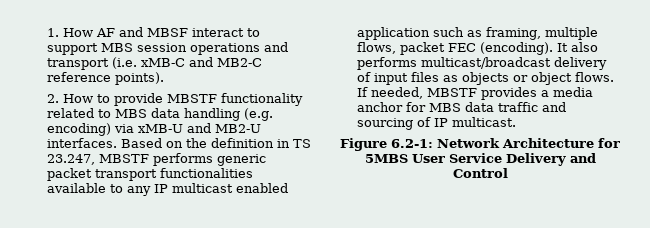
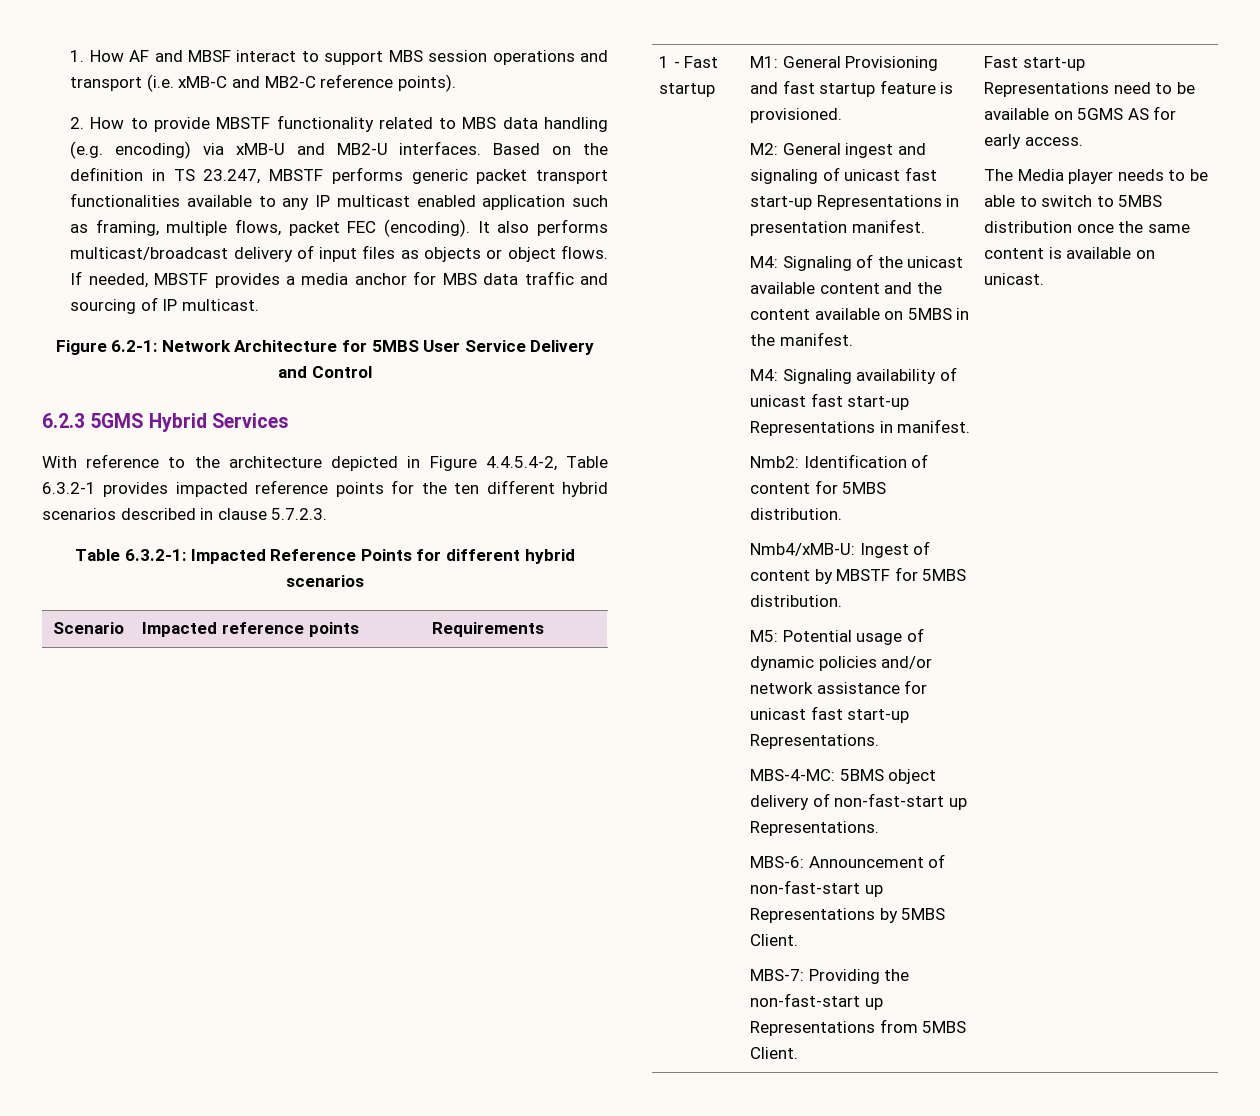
+ 6.2.3 5GMS Hybrid Services
+ With reference to the architecture depicted in Figure 4.4.5.4-2, Table 6.3.2-1 provides impacted reference points for the ten different hybrid scenarios described in clause 5.7.2.3.
+ Table 6.3.2-1: Impacted Reference Points for different hybrid scenarios
+ Scenario | Impacted reference points | Requirements
+ 1 - Fast startup | M1: General Provisioning and fast startup feature is provisioned.
+ M2: General ingest and signaling of unicast fast start-up Representations in presentation manifest.
+ M4: Signaling of the unicast available content and the content available on 5MBS in the manifest.
+ M4: Signaling availability of unicast fast start-up Representations in manifest.
+ Nmb2: Identification of content for 5MBS distribution.
+ Nmb4/xMB-U: Ingest of content by MBSTF for 5MBS distribution.
+ M5: Potential usage of dynamic policies and/or network assistance for unicast fast start-up Representations.
+ MBS-4-MC: 5BMS object delivery of non-fast-start up Representations.
+ MBS-6: Announcement of non-fast-start up Representations by 5MBS Client.
+ MBS-7: Providing the non-fast-start up Representations from 5MBS Client. | Fast start-up Representations need to be available on 5GMS AS for early access.
+ The Media player needs to be able to switch to 5MBS distribution once the same content is available on unicast.

